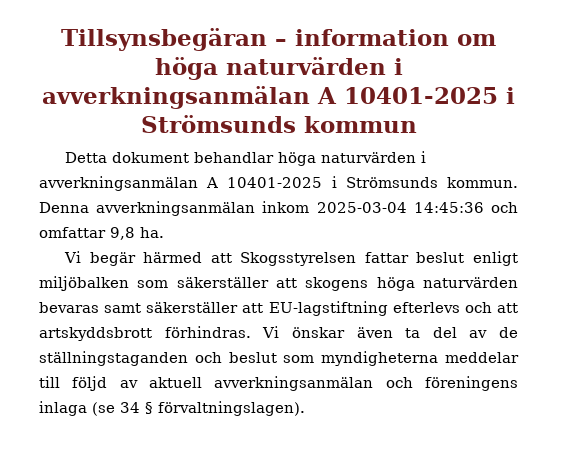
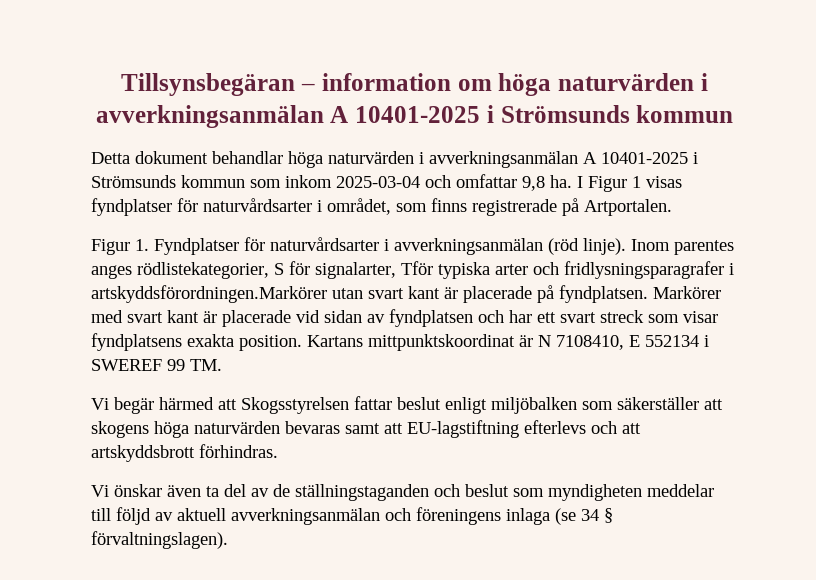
- Detta dokument behandlar höga naturvärden i avverkningsanmälan A 10401-2025 i Strömsunds kommun. Denna avverkningsanmälan inkom 2025-03-04 14:45:36 och omfattar 9,8 ha.
+ Detta dokument behandlar höga naturvärden i avverkningsanmälan A 10401-2025 i Strömsunds kommun som inkom 2025-03-04 och omfattar 9,8 ha. I Figur 1 visas fyndplatser för naturvårdsarter i området, som finns registrerade på Artportalen.
+ Figur 1. Fyndplatser för naturvårdsarter i avverkningsanmälan (röd linje). Inom parentes anges rödlistekategorier, S för signalarter, Tför typiska arter och fridlysningsparagrafer i artskyddsförordningen.Markörer utan svart kant är placerade på fyndplatsen. Markörer med svart kant är placerade vid sidan av fyndplatsen och har ett svart streck som visar fyndplatsens exakta position. Kartans mittpunktskoordinat är N 7108410, E 552134 i SWEREF 99 TM.
- Vi begär härmed att Skogsstyrelsen fattar beslut enligt miljöbalken som säkerställer att skogens höga naturvärden bevaras samt säkerställer att EU-lagstiftning efterlevs och att artskyddsbrott förhindras. Vi önskar även ta del av de ställningstaganden och beslut som myndigheterna meddelar till följd av aktuell avverkningsanmälan och föreningens inlaga (se 34 § förvaltningslagen).
+ Vi begär härmed att Skogsstyrelsen fattar beslut enligt miljöbalken som säkerställer att skogens höga naturvärden bevaras samt att EU-lagstiftning efterlevs och att artskyddsbrott förhindras.
+ Vi önskar även ta del av de ställningstaganden och beslut som myndigheten meddelar till följd av aktuell avverkningsanmälan och föreningens inlaga (se 34 § förvaltningslagen).

